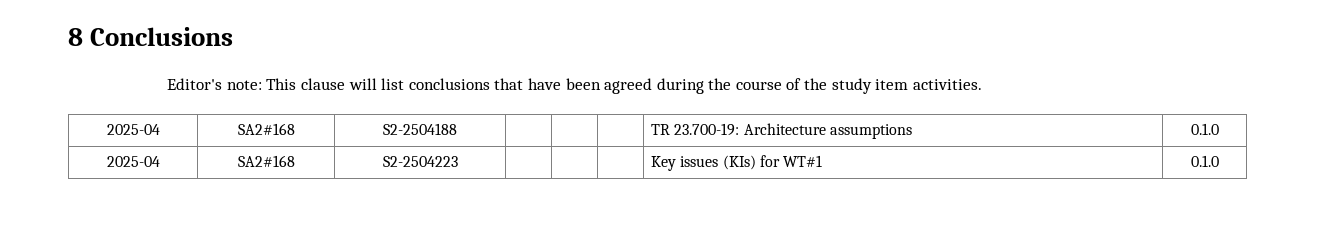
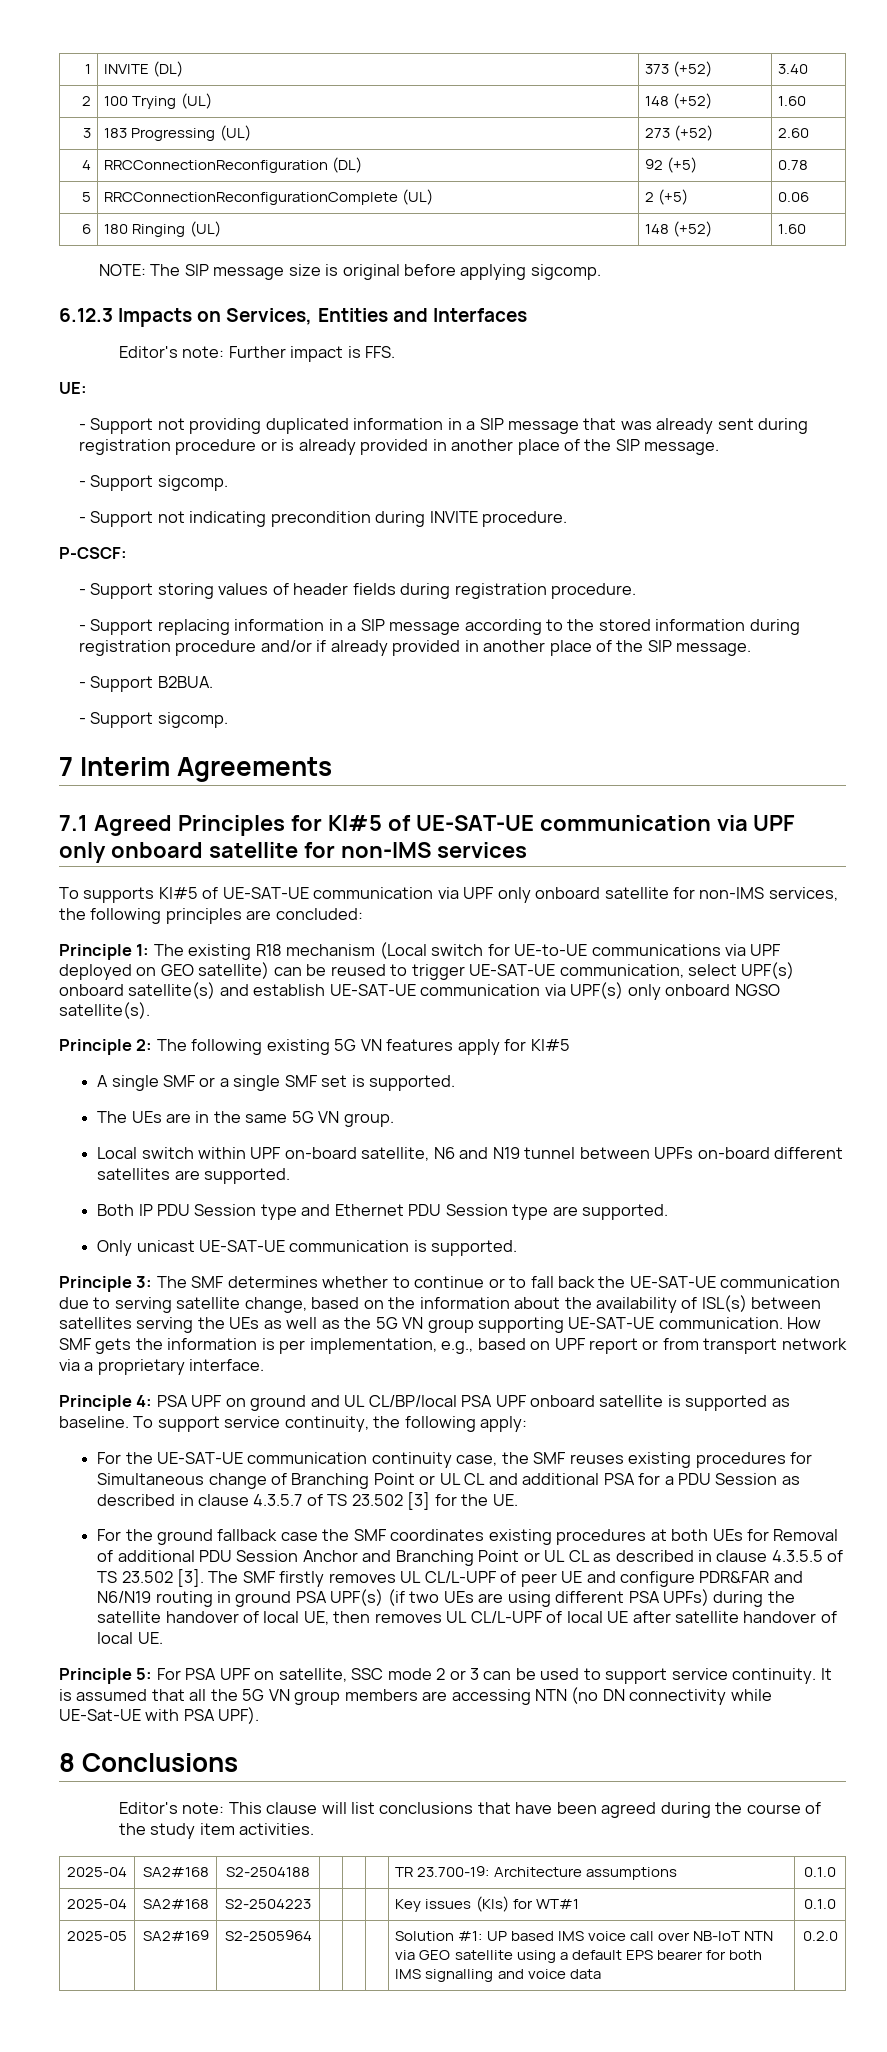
+ 1 | INVITE (DL) | 373 (+52) | 3.40
+ 2 | 100 Trying (UL) | 148 (+52) | 1.60
+ 3 | 183 Progressing (UL) | 273 (+52) | 2.60
+ 4 | RRCConnectionReconfiguration (DL) | 92 (+5) | 0.78
+ 5 | RRCConnectionReconfigurationComplete (UL) | 2 (+5) | 0.06
+ 6 | 180 Ringing (UL) | 148 (+52) | 1.60
+ NOTE: The SIP message size is original before applying sigcomp.
+ 6.12.3 Impacts on Services, Entities and Interfaces
+ Editor's note: Further impact is FFS.
+ UE:
+ - Support not providing duplicated information in a SIP message that was already sent during registration procedure or is already provided in another place of the SIP message.
+ - Support sigcomp.
+ - Support not indicating precondition during INVITE procedure.
+ P-CSCF:
+ - Support storing values of header fields during registration procedure.
+ - Support replacing information in a SIP message according to the stored information during registration procedure and/or if already provided in another place of the SIP message.
+ - Support B2BUA.
+ - Support sigcomp.
+ 7 Interim Agreements
+ 7.1 Agreed Principles for KI#5 of UE-SAT-UE communication via UPF only onboard satellite for non-IMS services
+ To supports KI#5 of UE-SAT-UE communication via UPF only onboard satellite for non-IMS services, the following principles are concluded:
+ Principle 1: The existing R18 mechanism (Local switch for UE-to-UE communications via UPF deployed on GEO satellite) can be reused to trigger UE-SAT-UE communication, select UPF(s) onboard satellite(s) and establish UE-SAT-UE communication via UPF(s) only onboard NGSO satellite(s).
+ Principle 2: The following existing 5G VN features apply for KI#5
+ A single SMF or a single SMF set is supported.
+ The UEs are in the same 5G VN group.
+ Local switch within UPF on-board satellite, N6 and N19 tunnel between UPFs on-board different satellites are supported.
+ Both IP PDU Session type and Ethernet PDU Session type are supported.
+ Only unicast UE-SAT-UE communication is supported.
+ Principle 3: The SMF determines whether to continue or to fall back the UE-SAT-UE communication due to serving satellite change, based on the information about the availability of ISL(s) between satellites serving the UEs as well as the 5G VN group supporting UE-SAT-UE communication. How SMF gets the information is per implementation, e.g., based on UPF report or from transport network via a proprietary interface.
+ Principle 4: PSA UPF on ground and UL CL/BP/local PSA UPF onboard satellite is supported as baseline. To support service continuity, the following apply:
+ For the UE-SAT-UE communication continuity case, the SMF reuses existing procedures for Simultaneous change of Branching Point or UL CL and additional PSA for a PDU Session as described in clause 4.3.5.7 of TS 23.502 [3] for the UE.
+ For the ground fallback case the SMF coordinates existing procedures at both UEs for Removal of additional PDU Session Anchor and Branching Point or UL CL as described in clause 4.3.5.5 of TS 23.502 [3]. The SMF firstly removes UL CL/L-UPF of peer UE and configure PDR&FAR and N6/N19 routing in ground PSA UPF(s) (if two UEs are using different PSA UPFs) during the satellite handover of local UE, then removes UL CL/L-UPF of local UE after satellite handover of local UE.
+ Principle 5: For PSA UPF on satellite, SSC mode 2 or 3 can be used to support service continuity. It is assumed that all the 5G VN group members are accessing NTN (no DN connectivity while UE-Sat-UE with PSA UPF).
+ 2025-05 | SA2#169 | S2-2505964 | | | | Solution #1: UP based IMS voice call over NB-IoT NTN via GEO satellite using a default EPS bearer for both IMS signalling and voice data | 0.2.0

